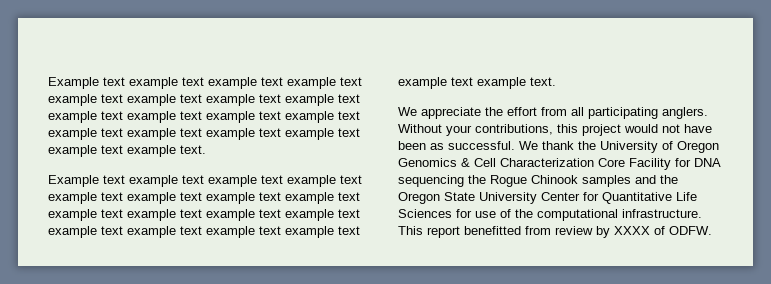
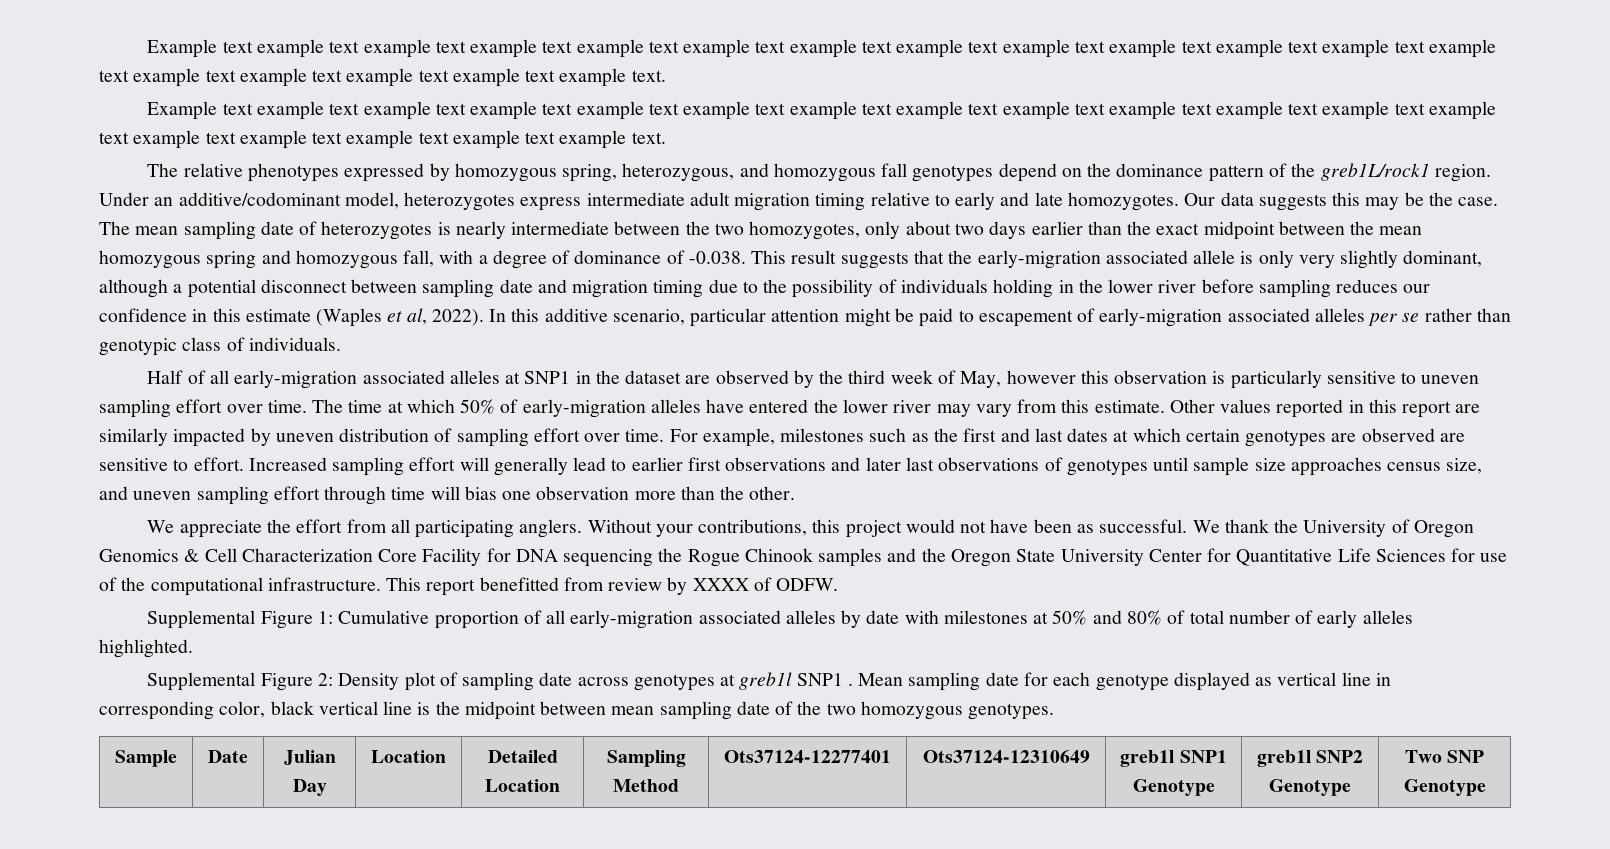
+ The relative phenotypes expressed by homozygous spring, heterozygous, and homozygous fall genotypes depend on the dominance pattern of the greb1L/rock1 region. Under an additive/codominant model, heterozygotes express intermediate adult migration timing relative to early and late homozygotes. Our data suggests this may be the case. The mean sampling date of heterozygotes is nearly intermediate between the two homozygotes, only about two days earlier than the exact midpoint between the mean homozygous spring and homozygous fall, with a degree of dominance of -0.038. This result suggests that the early-migration associated allele is only very slightly dominant, although a potential disconnect between sampling date and migration timing due to the possibility of individuals holding in the lower river before sampling reduces our confidence in this estimate (Waples et al, 2022). In this additive scenario, particular attention might be paid to escapement of early-migration associated alleles per se rather than genotypic class of individuals.
+ Half of all early-migration associated alleles at SNP1 in the dataset are observed by the third week of May, however this observation is particularly sensitive to uneven sampling effort over time. The time at which 50% of early-migration alleles have entered the lower river may vary from this estimate. Other values reported in this report are similarly impacted by uneven distribution of sampling effort over time. For example, milestones such as the first and last dates at which certain genotypes are observed are sensitive to effort. Increased sampling effort will generally lead to earlier first observations and later last observations of genotypes until sample size approaches census size, and uneven sampling effort through time will bias one observation more than the other.
+ Supplemental Figure 1: Cumulative proportion of all early-migration associated alleles by date with milestones at 50% and 80% of total number of early alleles highlighted.
+ Supplemental Figure 2: Density plot of sampling date across genotypes at greb1l SNP1 . Mean sampling date for each genotype displayed as vertical line in corresponding color, black vertical line is the midpoint between mean sampling date of the two homozygous genotypes.
+ Sample | Date | Julian Day | Location | Detailed Location | Sampling Method | Ots37124-12277401 | Ots37124-12310649 | greb1l SNP1 Genotype | greb1l SNP2 Genotype | Two SNP Genotype

